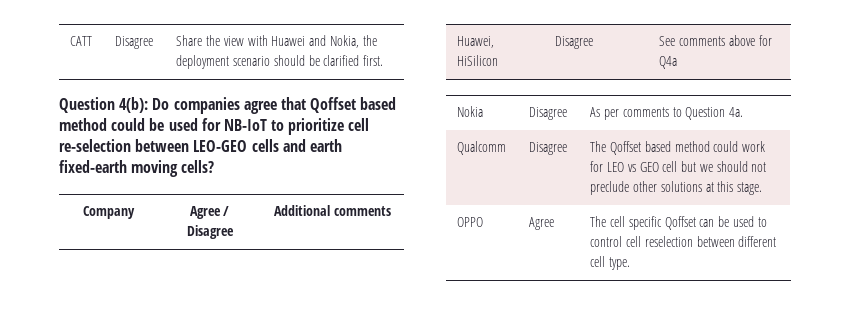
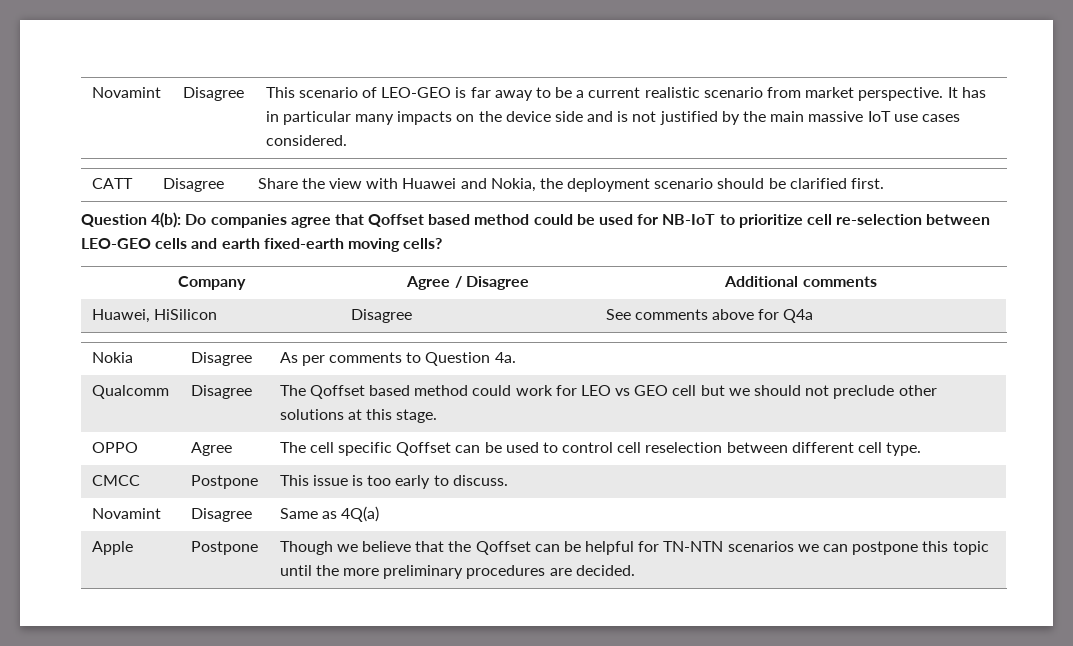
+ Novamint | Disagree | This scenario of LEO-GEO is far away to be a current realistic scenario from market perspective. It has in particular many impacts on the device side and is not justified by the main massive IoT use cases considered.
+ CMCC | Postpone | This issue is too early to discuss.
+ Novamint | Disagree | Same as 4Q(a)
+ Apple | Postpone | Though we believe that the Qoffset can be helpful for TN-NTN scenarios we can postpone this topic until the more preliminary procedures are decided.

